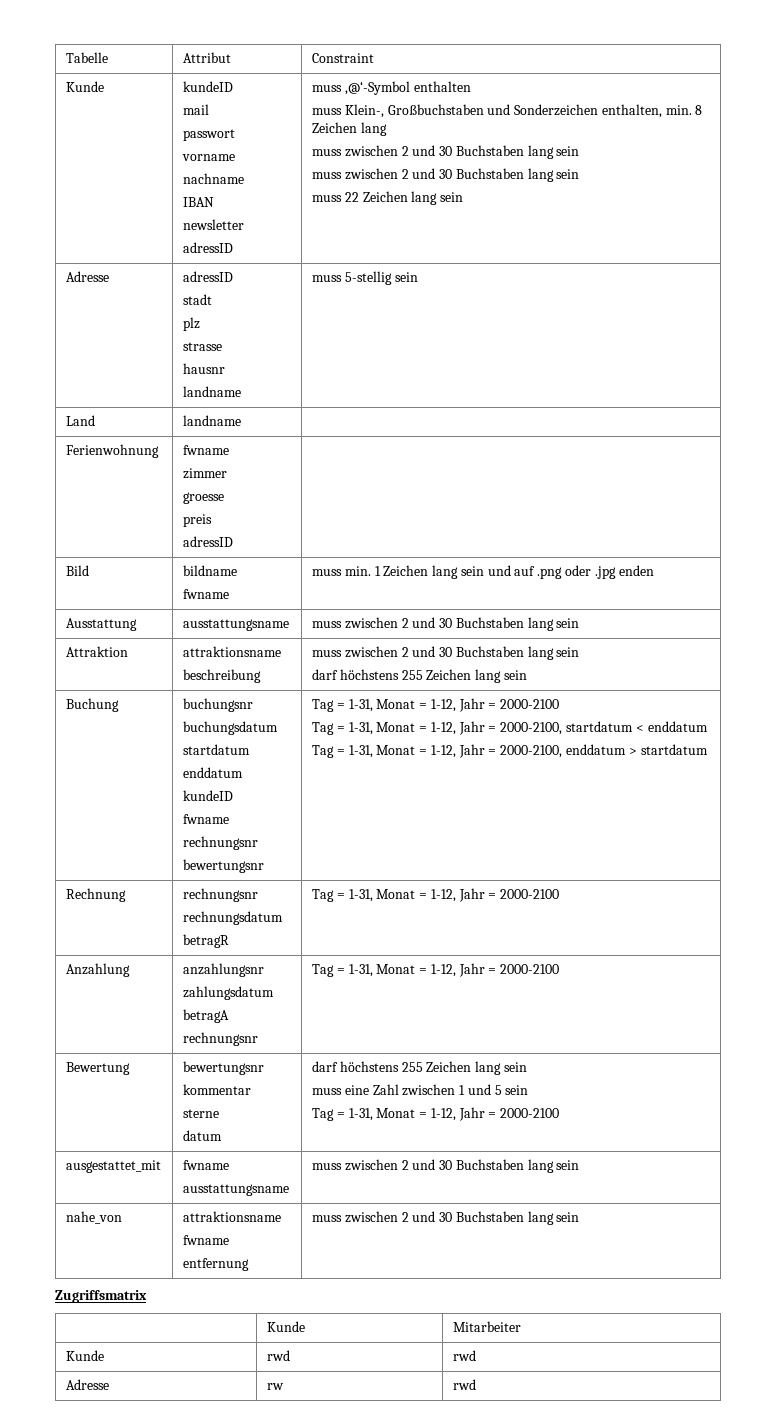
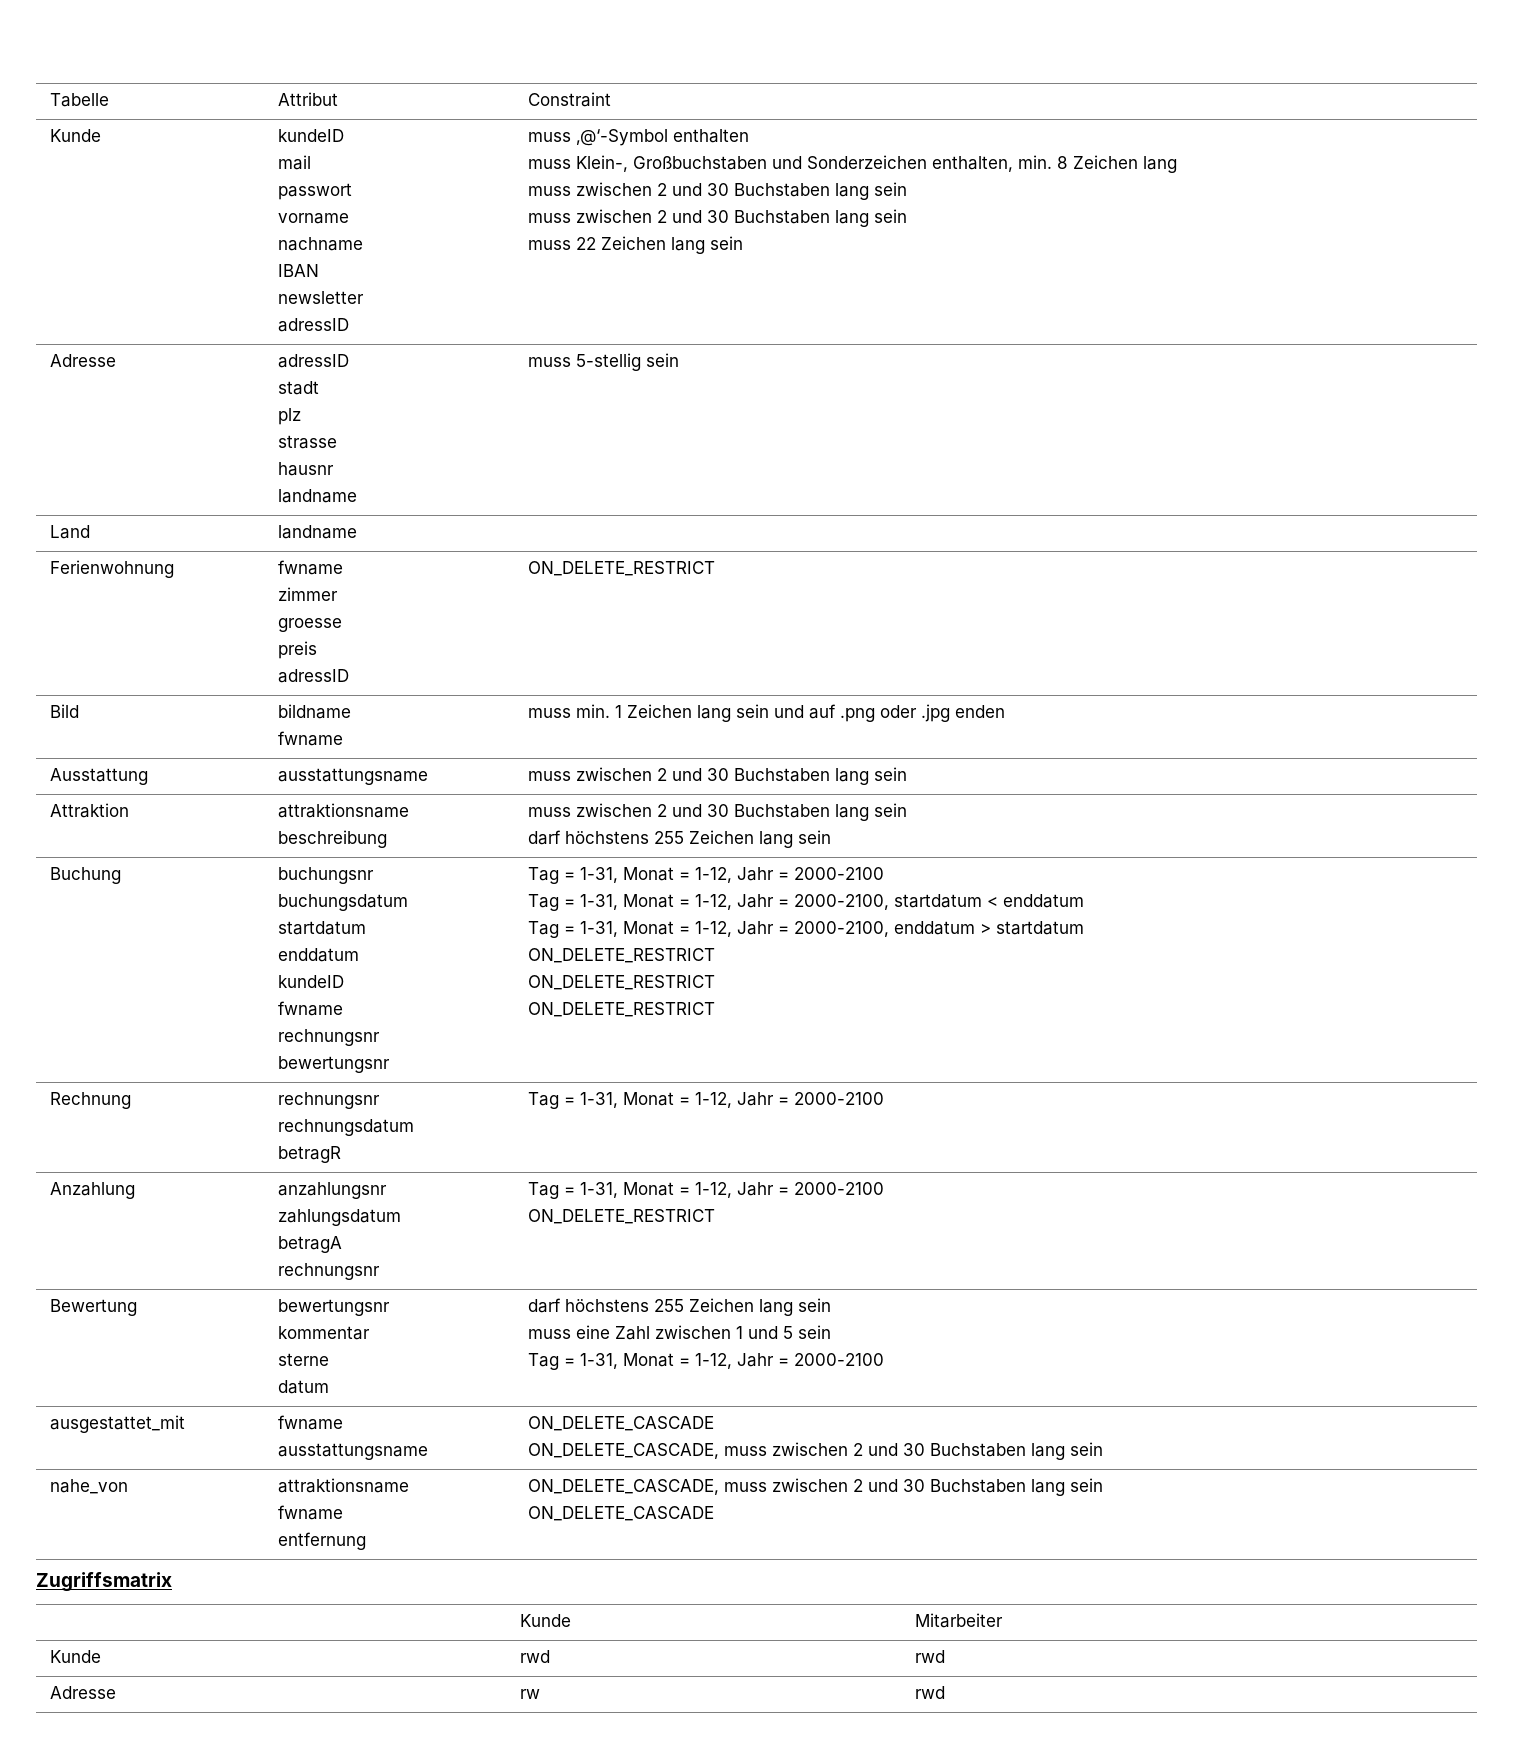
  Ferienwohnung | fwname
  zimmer
  groesse
  preis
- adressID |
+ adressID | ON_DELETE_RESTRICT
  Tag = 1-31, Monat = 1-12, Jahr = 2000-2100, enddatum > startdatum
+ ON_DELETE_RESTRICT
+ ON_DELETE_RESTRICT
+ ON_DELETE_RESTRICT
  Anzahlung | anzahlungsnr
  zahlungsdatum
  betragA
  rechnungsnr | Tag = 1-31, Monat = 1-12, Jahr = 2000-2100
+ ON_DELETE_RESTRICT
  ausgestattet_mit | fwname
- ausstattungsname | muss zwischen 2 und 30 Buchstaben lang sein
+ ausstattungsname | ON_DELETE_CASCADE
+ ON_DELETE_CASCADE, muss zwischen 2 und 30 Buchstaben lang sein
  nahe_von | attraktionsname
  fwname
- entfernung | muss zwischen 2 und 30 Buchstaben lang sein
+ entfernung | ON_DELETE_CASCADE, muss zwischen 2 und 30 Buchstaben lang sein
+ ON_DELETE_CASCADE

